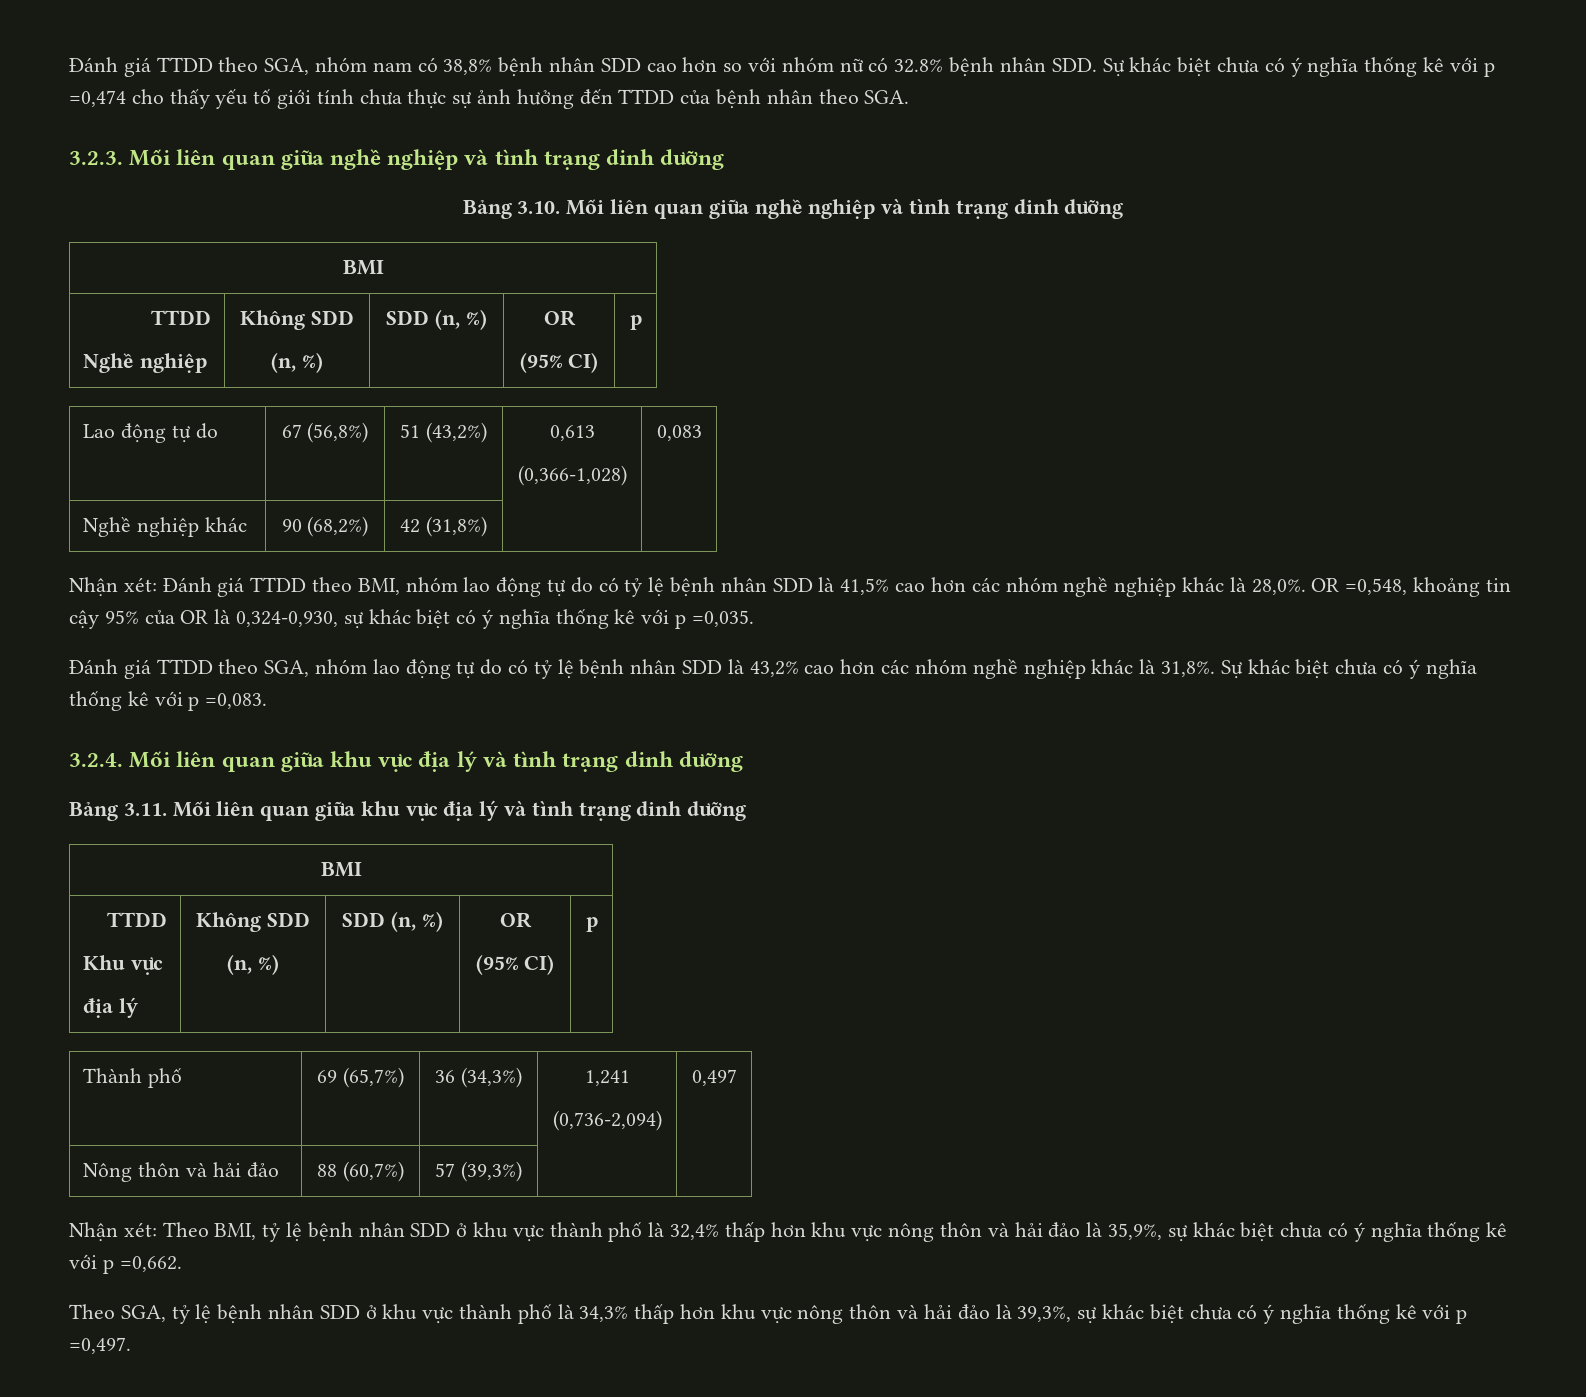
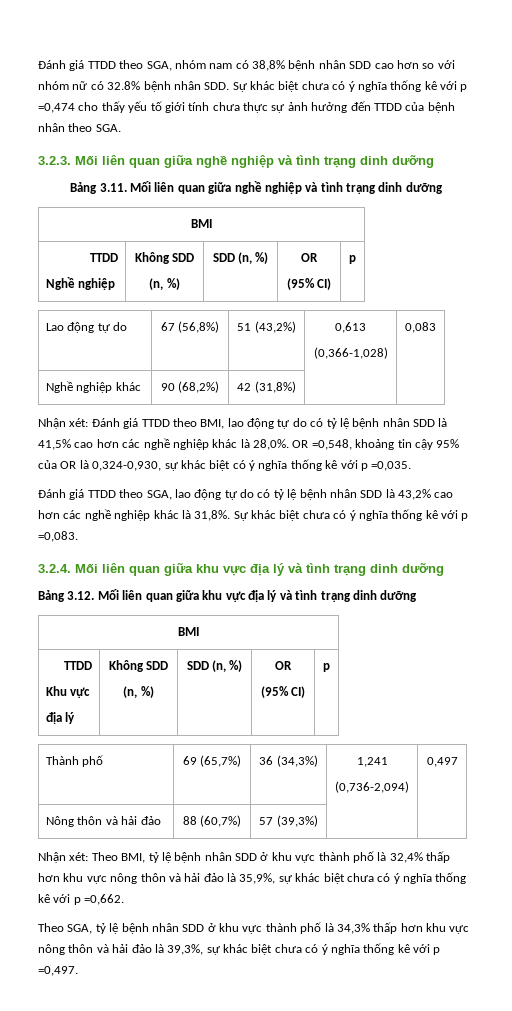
- Bảng 3.10. Mối liên quan giữa nghề nghiệp và tình trạng dinh dưỡng
+ Bảng 3.11. Mối liên quan giữa nghề nghiệp và tình trạng dinh dưỡng
- Nhận xét: Đánh giá TTDD theo BMI, nhóm lao động tự do có tỷ lệ bệnh nhân SDD là 41,5% cao hơn các nhóm nghề nghiệp khác là 28,0%.
+ Nhận xét: Đánh giá TTDD theo BMI, lao động tự do có tỷ lệ bệnh nhân SDD là 41,5% cao hơn các nghề nghiệp khác là 28,0%.
- Đánh giá TTDD theo SGA, nhóm lao động tự do có tỷ lệ bệnh nhân SDD là 43,2% cao hơn các nhóm nghề nghiệp khác là 31,8%.
+ Đánh giá TTDD theo SGA, lao động tự do có tỷ lệ bệnh nhân SDD là 43,2% cao hơn các nghề nghiệp khác là 31,8%.
- Bảng 3.11. Mối liên quan giữa khu vực địa lý và tình trạng dinh dưỡng
+ Bảng 3.12. Mối liên quan giữa khu vực địa lý và tình trạng dinh dưỡng

